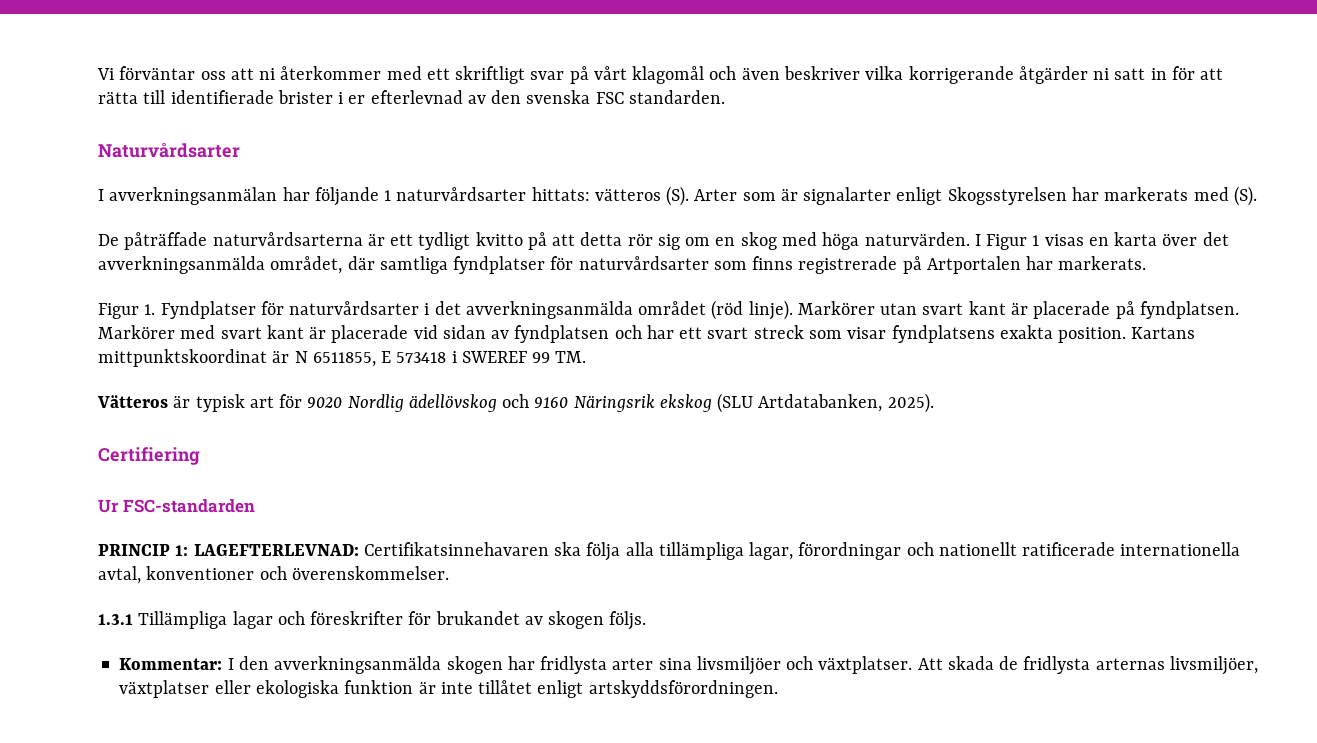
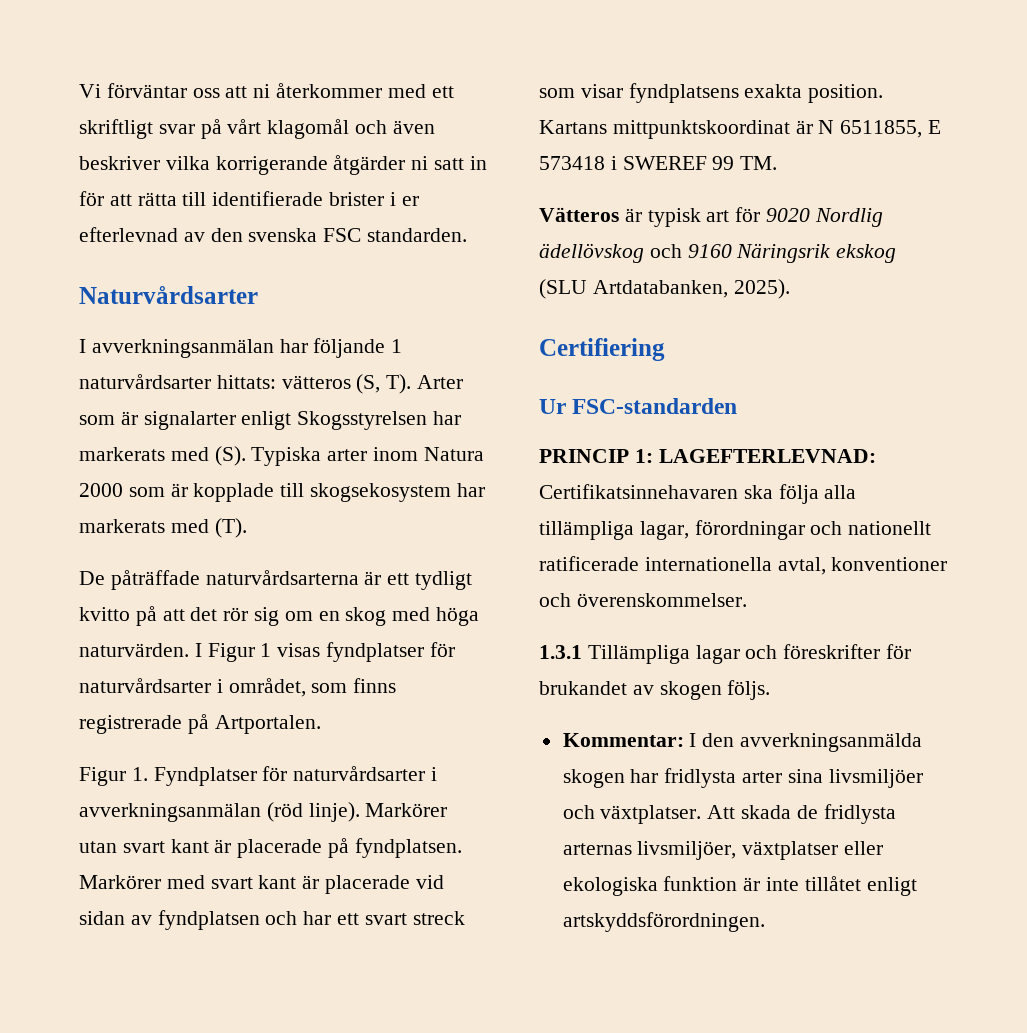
- I avverkningsanmälan har följande 1 naturvårdsarter hittats: vätteros (S). Arter som är signalarter enligt Skogsstyrelsen har markerats med (S).
+ I avverkningsanmälan har följande 1 naturvårdsarter hittats: vätteros (S, T). Arter som är signalarter enligt Skogsstyrelsen har markerats med (S). Typiska arter inom Natura 2000 som är kopplade till skogsekosystem har markerats med (T).
- De påträffade naturvårdsarterna är ett tydligt kvitto på att detta rör sig om en skog med höga naturvärden.
+ De påträffade naturvårdsarterna är ett tydligt kvitto på att det rör sig om en skog med höga naturvärden.
- I Figur 1 visas en karta över det avverkningsanmälda området, där samtliga fyndplatser för naturvårdsarter som finns registrerade på Artportalen har markerats.
+ I Figur 1 visas fyndplatser för naturvårdsarter i området, som finns registrerade på Artportalen.
- Figur 1. Fyndplatser för naturvårdsarter i det avverkningsanmälda området (röd linje).
+ Figur 1. Fyndplatser för naturvårdsarter i avverkningsanmälan (röd linje).

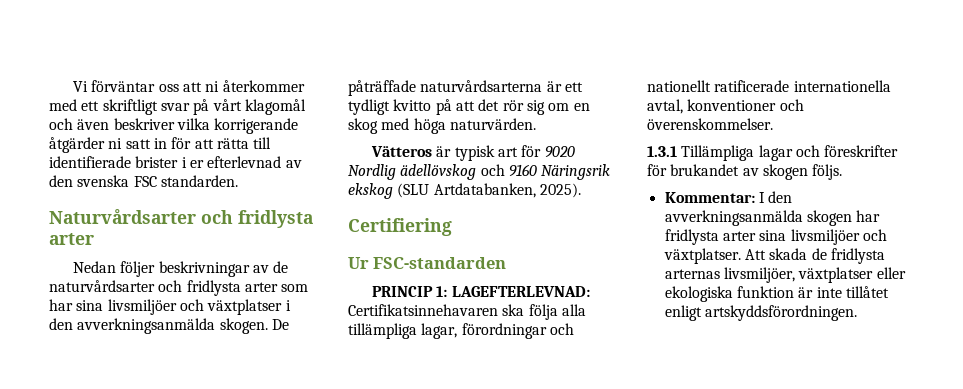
- Naturvårdsarter
- I avverkningsanmälan har följande 1 naturvårdsarter hittats: vätteros (S, T). Arter som är signalarter enligt Skogsstyrelsen har markerats med (S). Typiska arter inom Natura 2000 som är kopplade till skogsekosystem har markerats med (T).
- De påträffade naturvårdsarterna är ett tydligt kvitto på att det rör sig om en skog med höga naturvärden. I Figur 1 visas fyndplatser för naturvårdsarter i området, som finns registrerade på Artportalen.
- Figur 1. Fyndplatser för naturvårdsarter i avverkningsanmälan (röd linje). Markörer utan svart kant är placerade på fyndplatsen. Markörer med svart kant är placerade vid sidan av fyndplatsen och har ett svart streck som visar fyndplatsens exakta position. Kartans mittpunktskoordinat är N 6511855, E 573418 i SWEREF 99 TM.
+ Naturvårdsarter och fridlysta arter
+ Nedan följer beskrivningar av de naturvårdsarter och fridlysta arter som har sina livsmiljöer och växtplatser i den avverkningsanmälda skogen. De påträffade naturvårdsarterna är ett tydligt kvitto på att det rör sig om en skog med höga naturvärden.

